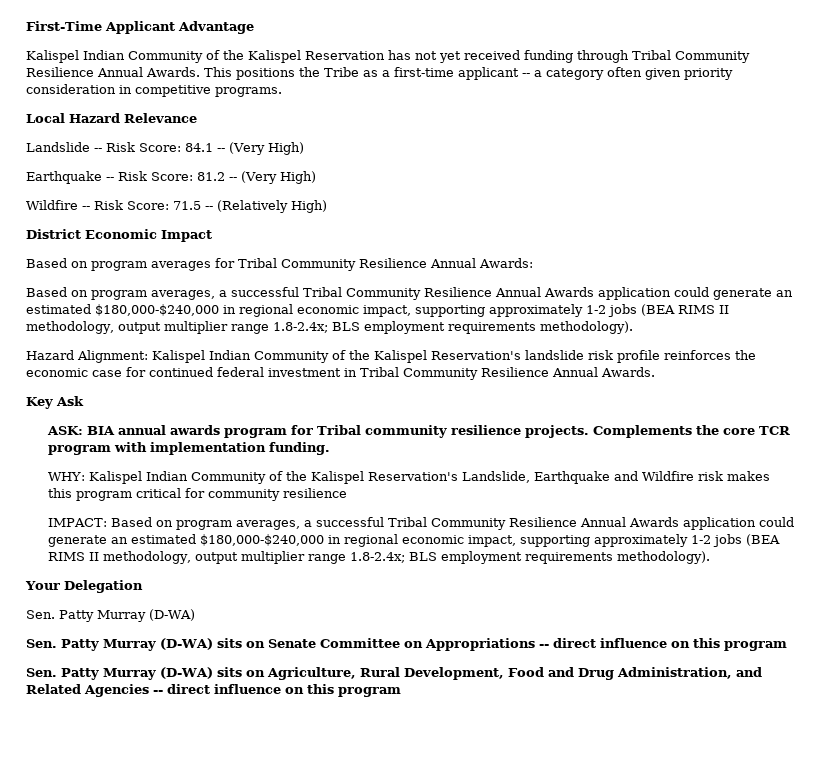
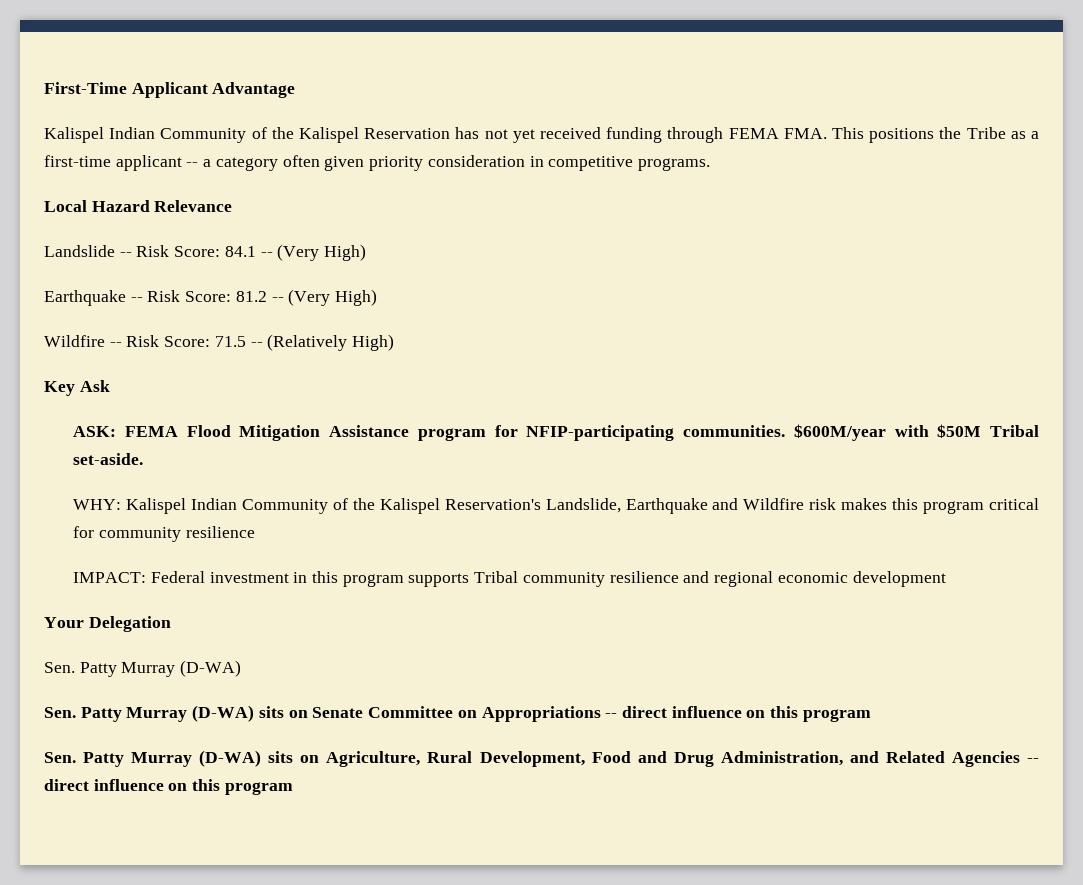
- Kalispel Indian Community of the Kalispel Reservation has not yet received funding through Tribal Community Resilience Annual Awards. This positions the Tribe as a first-time applicant -- a category often given priority consideration in competitive programs.
+ Kalispel Indian Community of the Kalispel Reservation has not yet received funding through FEMA FMA. This positions the Tribe as a first-time applicant -- a category often given priority consideration in competitive programs.
- District Economic Impact
- Based on program averages for Tribal Community Resilience Annual Awards:
- Based on program averages, a successful Tribal Community Resilience Annual Awards application could generate an estimated $180,000-$240,000 in regional economic impact, supporting approximately 1-2 jobs (BEA RIMS II methodology, output multiplier range 1.8-2.4x; BLS employment requirements methodology).
- Hazard Alignment: Kalispel Indian Community of the Kalispel Reservation's landslide risk profile reinforces the economic case for continued federal investment in Tribal Community Resilience Annual Awards.
  Key Ask
- ASK: BIA annual awards program for Tribal community resilience projects. Complements the core TCR program with implementation funding.
+ ASK: FEMA Flood Mitigation Assistance program for NFIP-participating communities. $600M/year with $50M Tribal set-aside.
- IMPACT: Based on program averages, a successful Tribal Community Resilience Annual Awards application could generate an estimated $180,000-$240,000 in regional economic impact, supporting approximately 1-2 jobs (BEA RIMS II methodology, output multiplier range 1.8-2.4x; BLS employment requirements methodology).
+ IMPACT: Federal investment in this program supports Tribal community resilience and regional economic development

